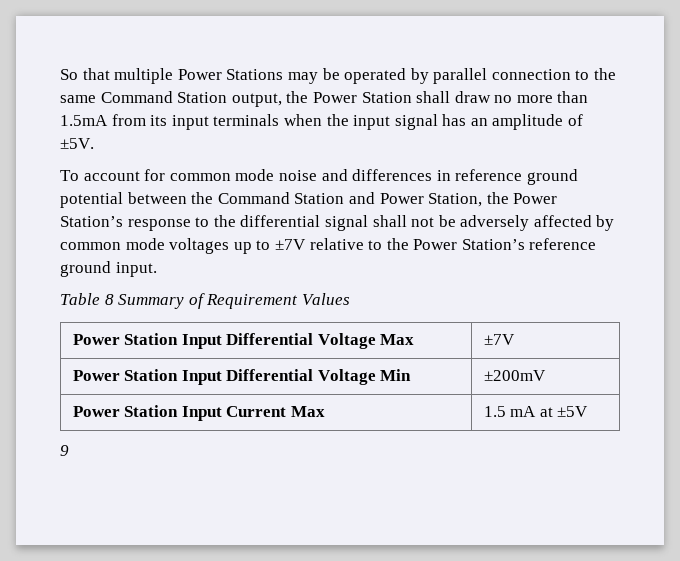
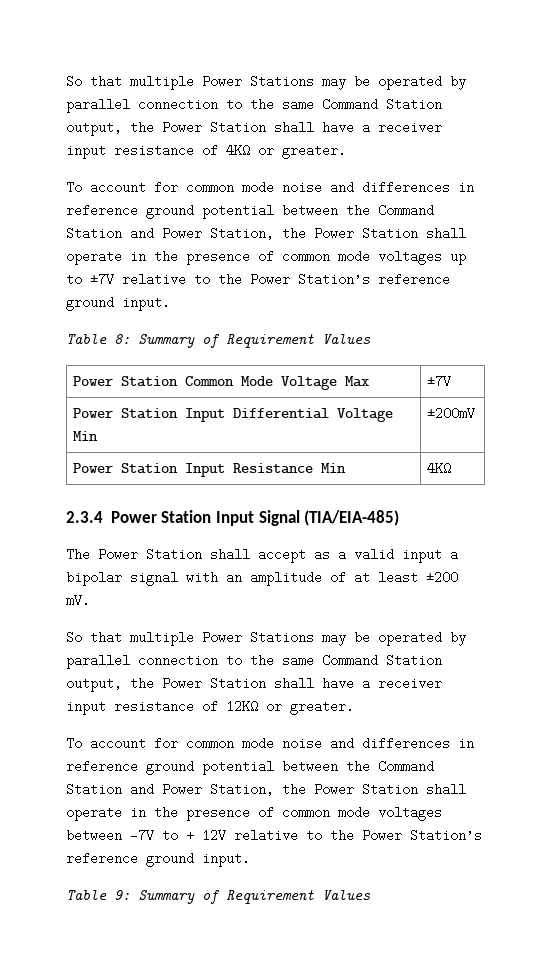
- So that multiple Power Stations may be operated by parallel connection to the same Command Station output, the Power Station shall draw no more than 1.5mA from its input terminals when the input signal has an amplitude of ±5V.
+ So that multiple Power Stations may be operated by parallel connection to the same Command Station output, the Power Station shall have a receiver input resistance of 4KΩ or greater.
- To account for common mode noise and differences in reference ground potential between the Command Station and Power Station, the Power Station’s response to the differential signal shall not be adversely affected by common mode voltages up to ±7V relative to the Power Station’s reference ground input.
+ To account for common mode noise and differences in reference ground potential between the Command Station and Power Station, the Power Station shall operate in the presence of common mode voltages up to ±7V relative to the Power Station’s reference ground input.
- Table 8 Summary of Requirement Values
+ Table 8: Summary of Requirement Values
- Power Station Input Differential Voltage Max | ±7V
+ Power Station Common Mode Voltage Max | ±7V
- Power Station Input Current Max | 1.5 mA at ±5V
- 9
+ Power Station Input Resistance Min | 4KΩ
+ 2.3.4 Power Station Input Signal (TIA/EIA-485)
+ The Power Station shall accept as a valid input a bipolar signal with an amplitude of at least ±200 mV.
+ So that multiple Power Stations may be operated by parallel connection to the same Command Station output, the Power Station shall have a receiver input resistance of 12KΩ or greater.
+ To account for common mode noise and differences in reference ground potential between the Command Station and Power Station, the Power Station shall operate in the presence of common mode voltages between -7V to + 12V relative to the Power Station’s reference ground input.
+ Table 9: Summary of Requirement Values

